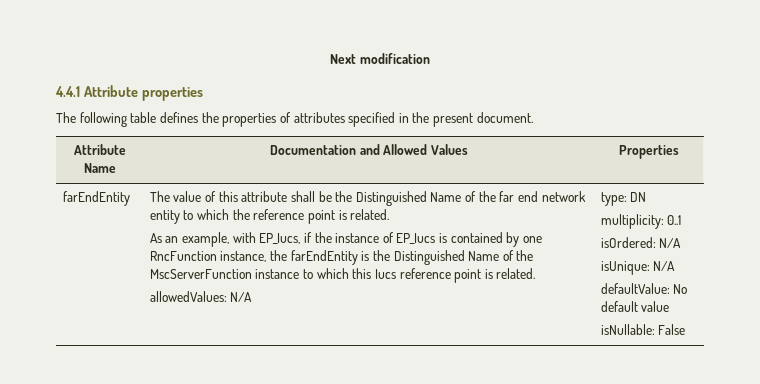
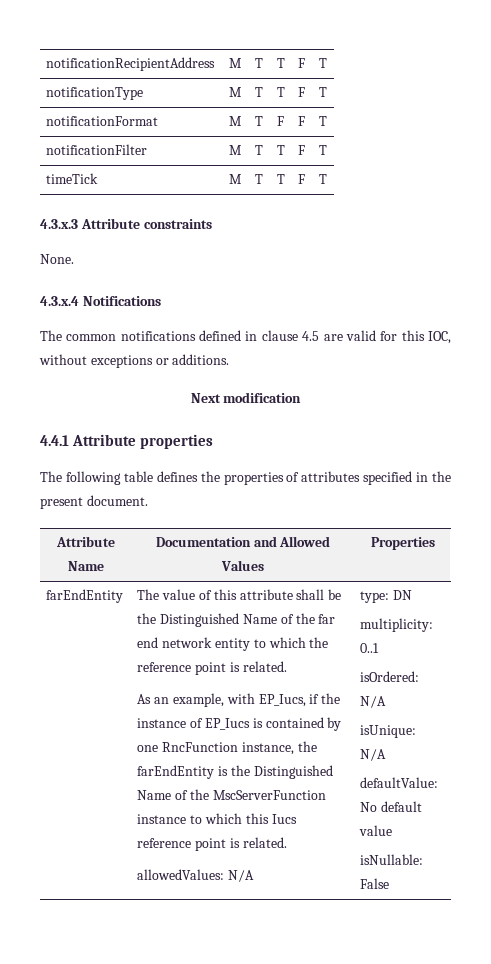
+ notificationRecipientAddress | M | T | T | F | T
+ notificationType | M | T | T | F | T
+ notificationFormat | M | T | F | F | T
+ notificationFilter | M | T | T | F | T
+ timeTick | M | T | T | F | T
+ 4.3.x.3 Attribute constraints
+ None.
+ 4.3.x.4 Notifications
+ The common notifications defined in clause 4.5 are valid for this IOC, without exceptions or additions.

